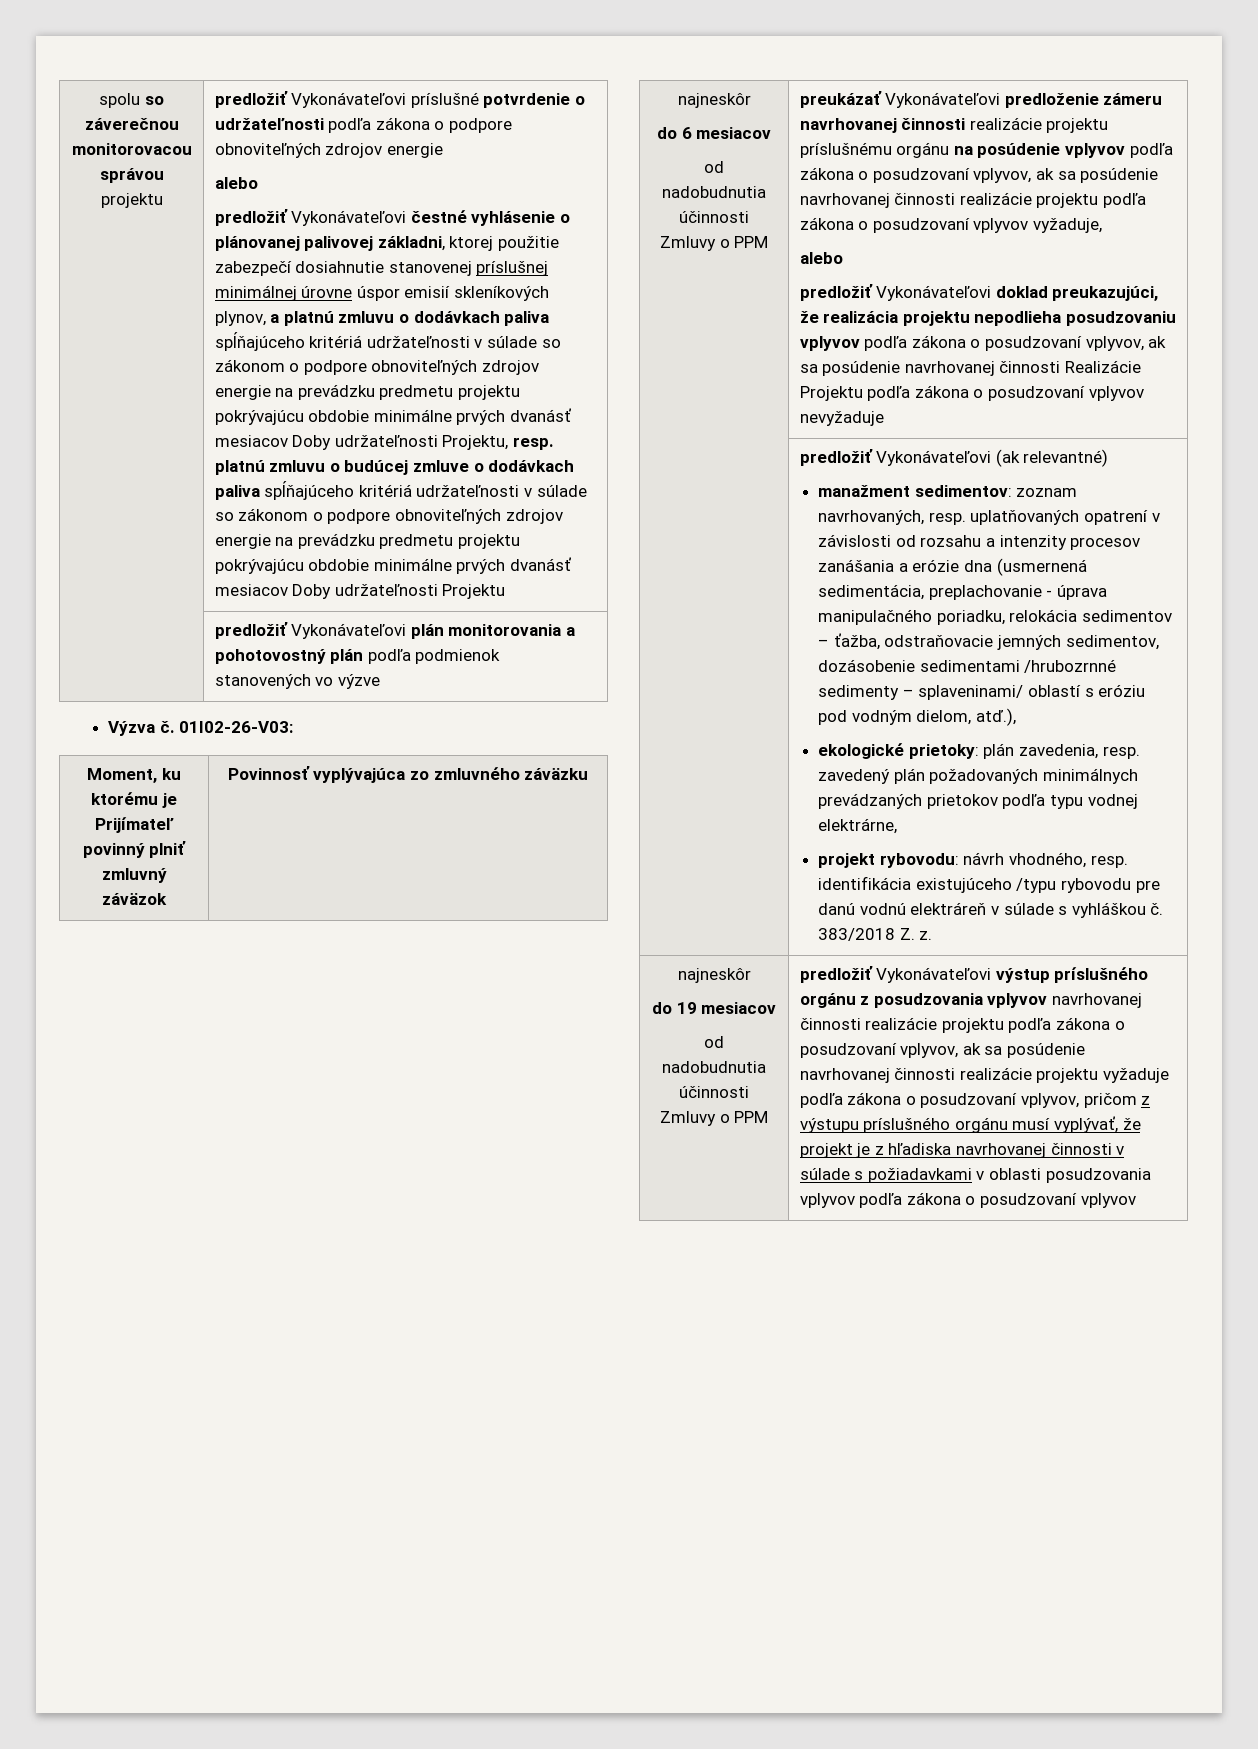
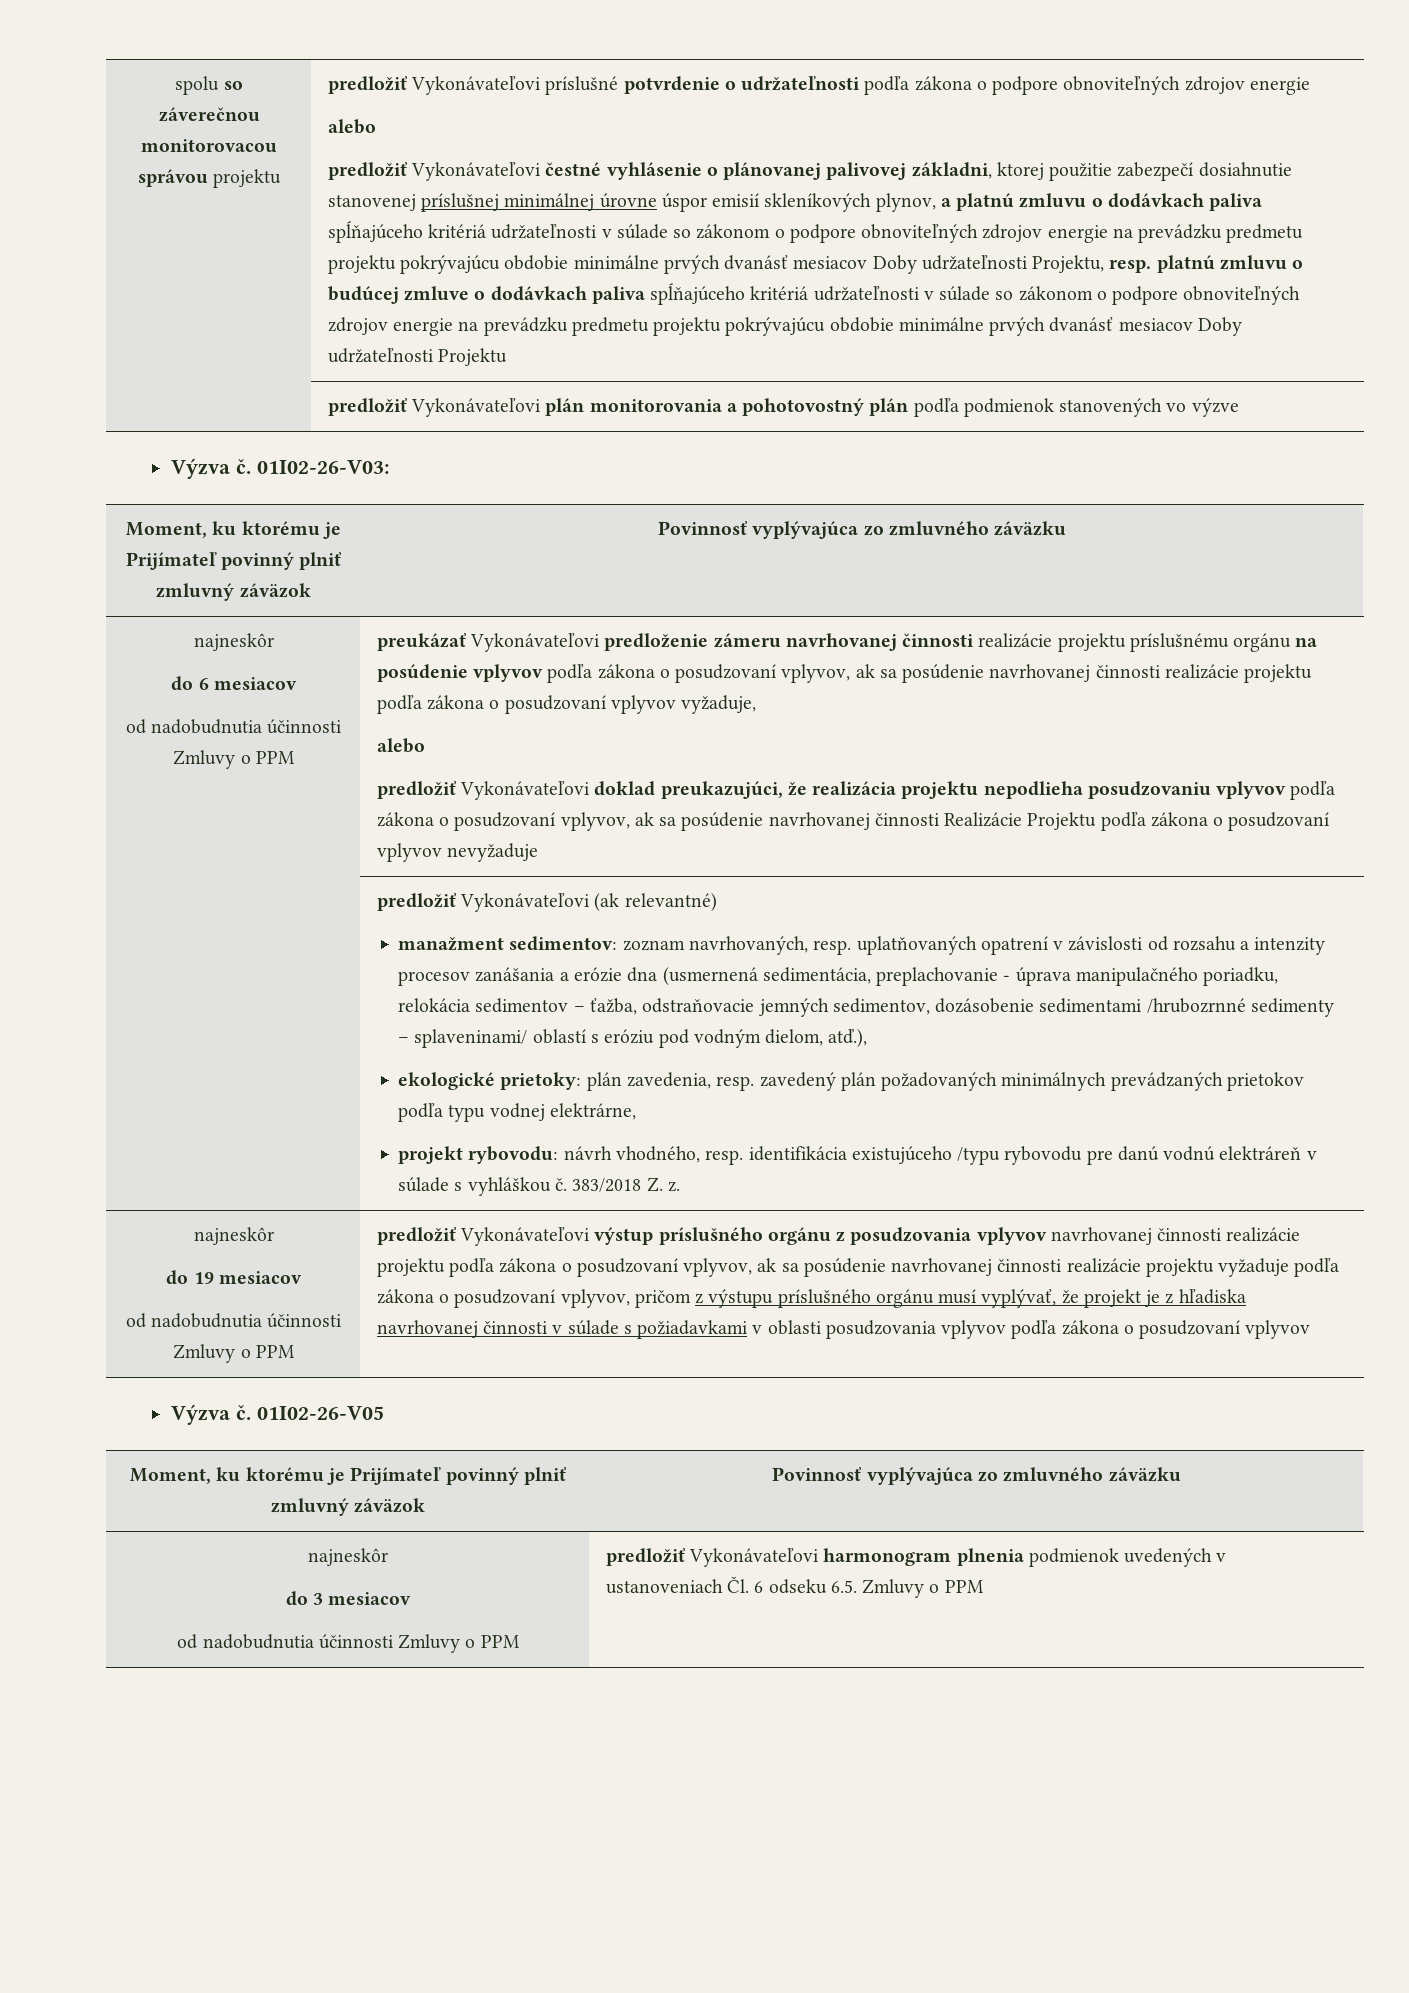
+ Výzva č. 01I02-26-V05
+ Moment, ku ktorému je Prijímateľ povinný plniť zmluvný záväzok | Povinnosť vyplývajúca zo zmluvného záväzku
+ najneskôr
+ do 3 mesiacov
+ od nadobudnutia účinnosti Zmluvy o PPM | predložiť Vykonávateľovi harmonogram plnenia podmienok uvedených v ustanoveniach Čl. 6 odseku 6.5. Zmluvy o PPM

